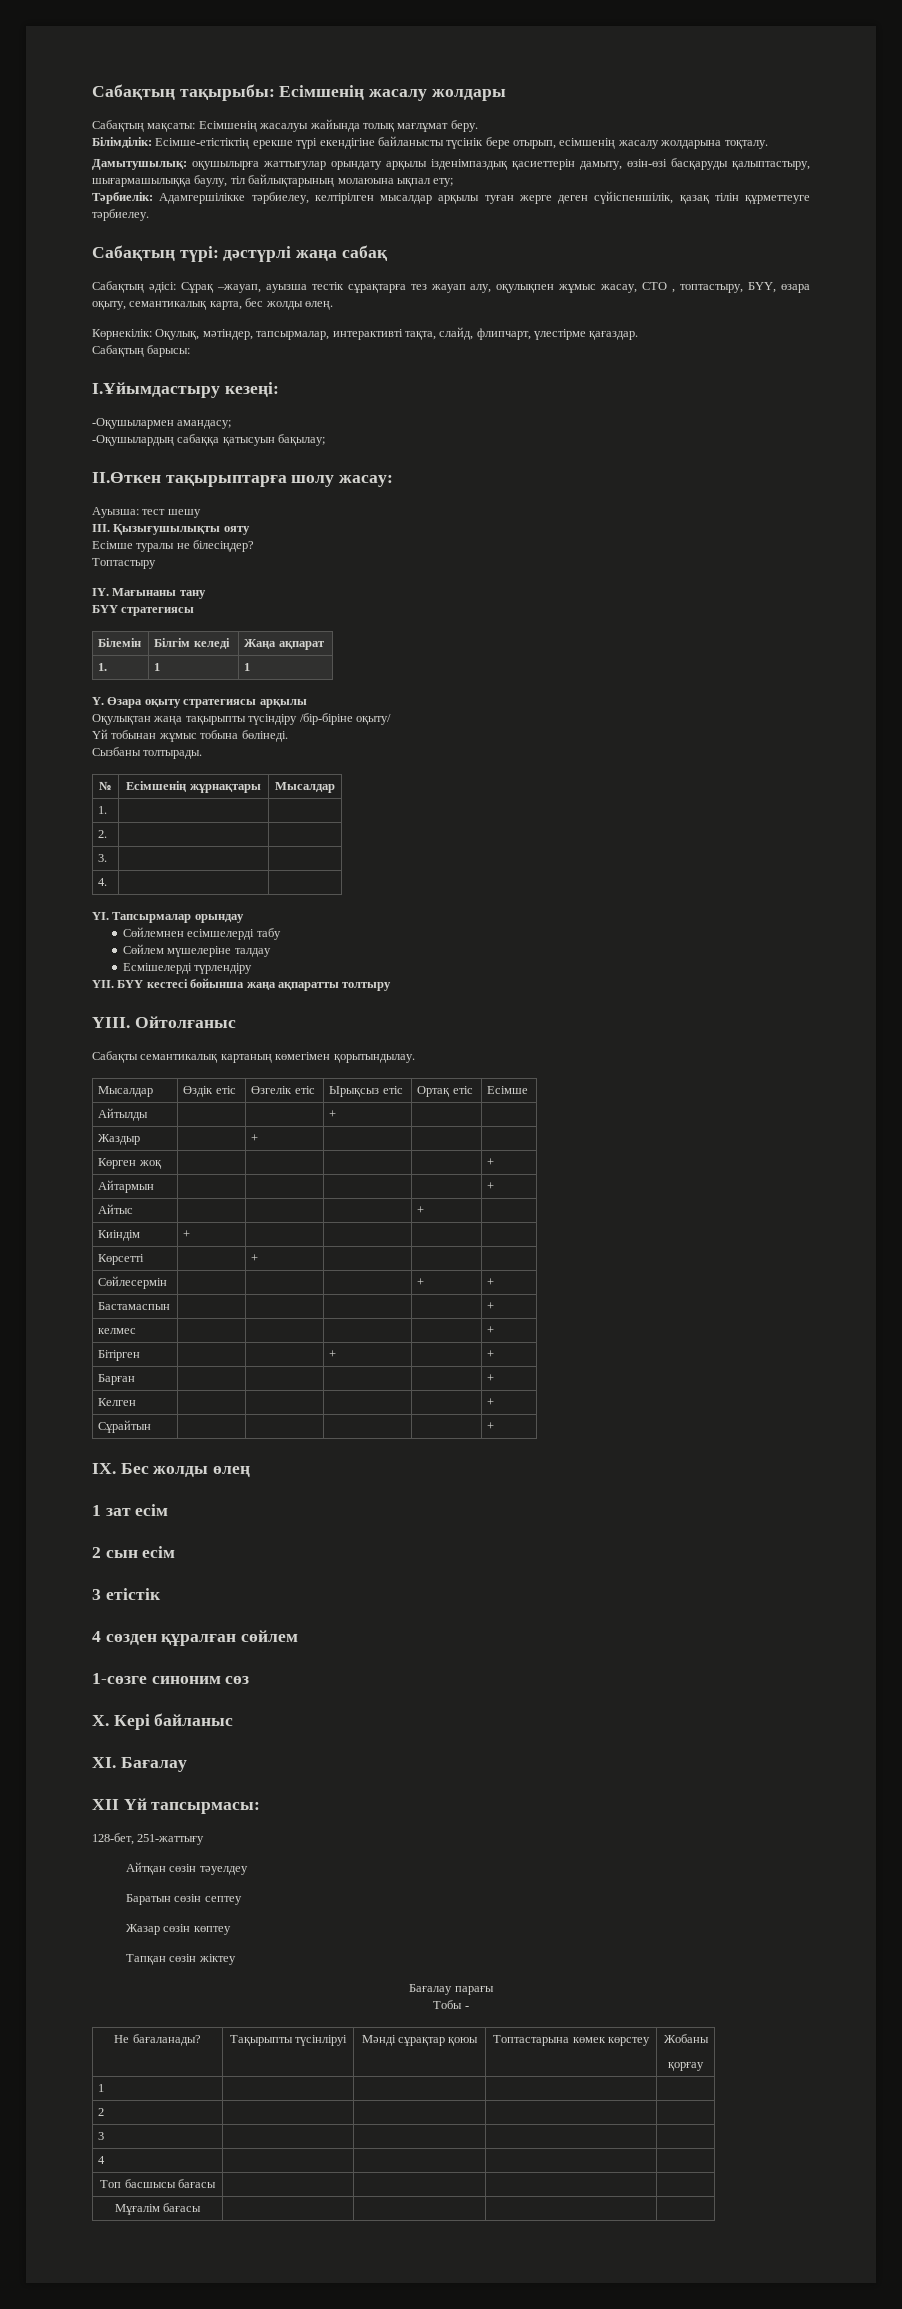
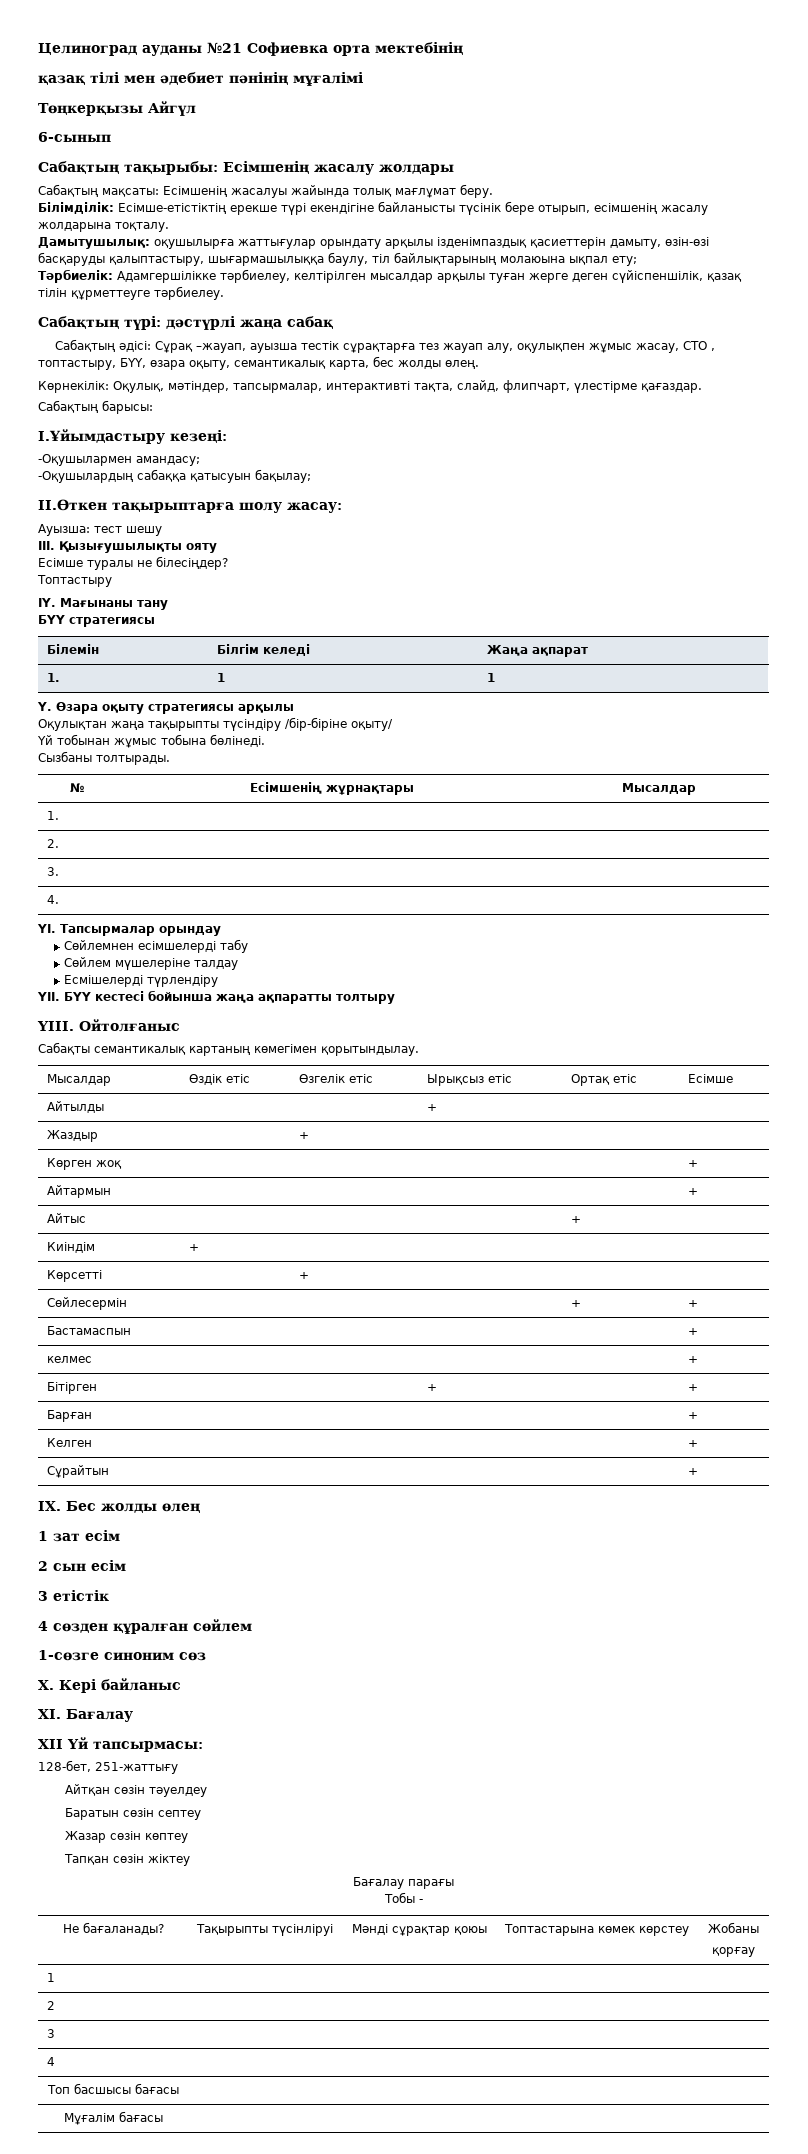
+ Целиноград ауданы №21 Софиевка орта мектебінің
+ қазақ тілі мен әдебиет пәнінің мұғалімі
+ Төңкерқызы Айгүл
+ 6-сынып

